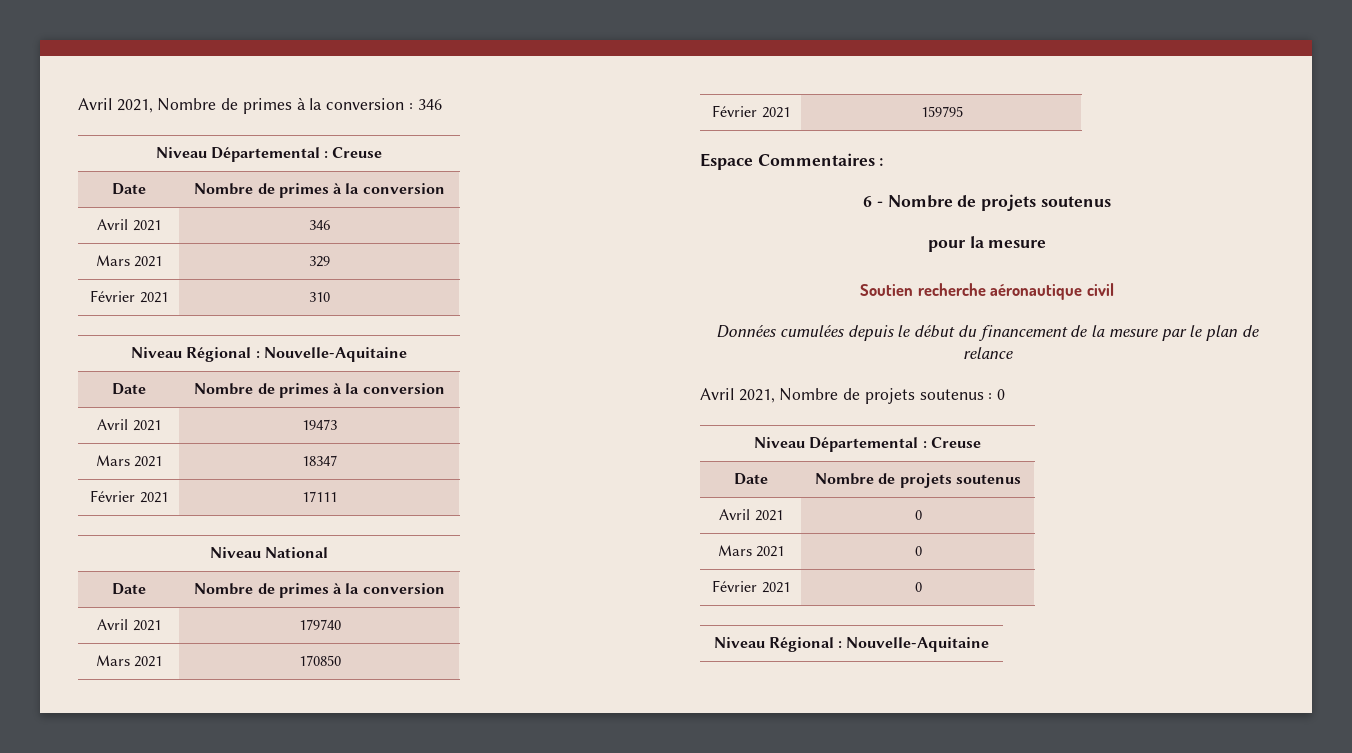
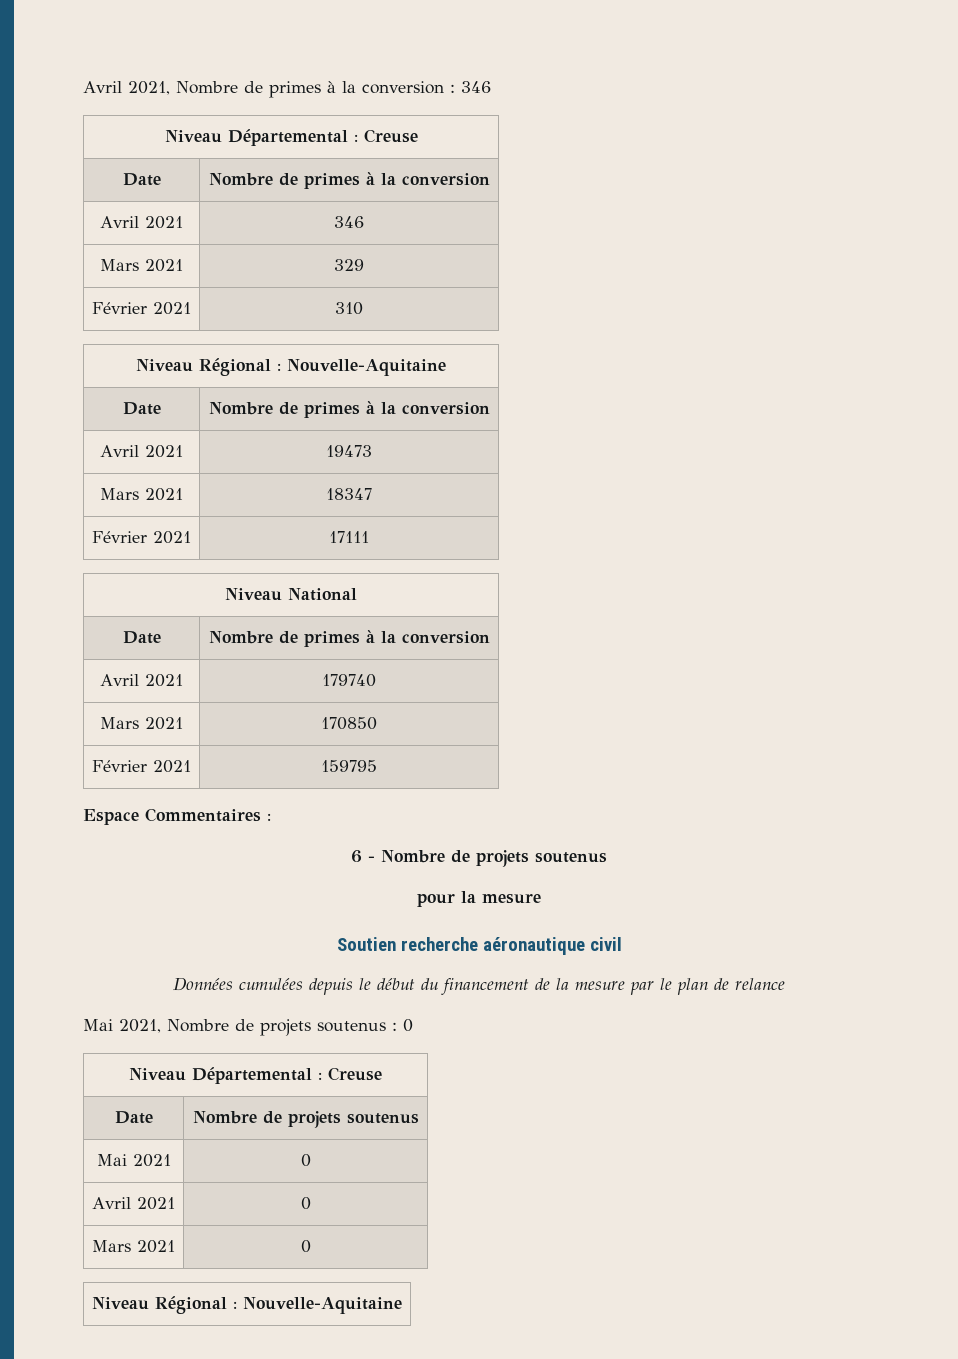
- Avril 2021, Nombre de projets soutenus : 0
+ Mai 2021, Nombre de projets soutenus : 0
+ Mai 2021 | 0
- Février 2021 | 0

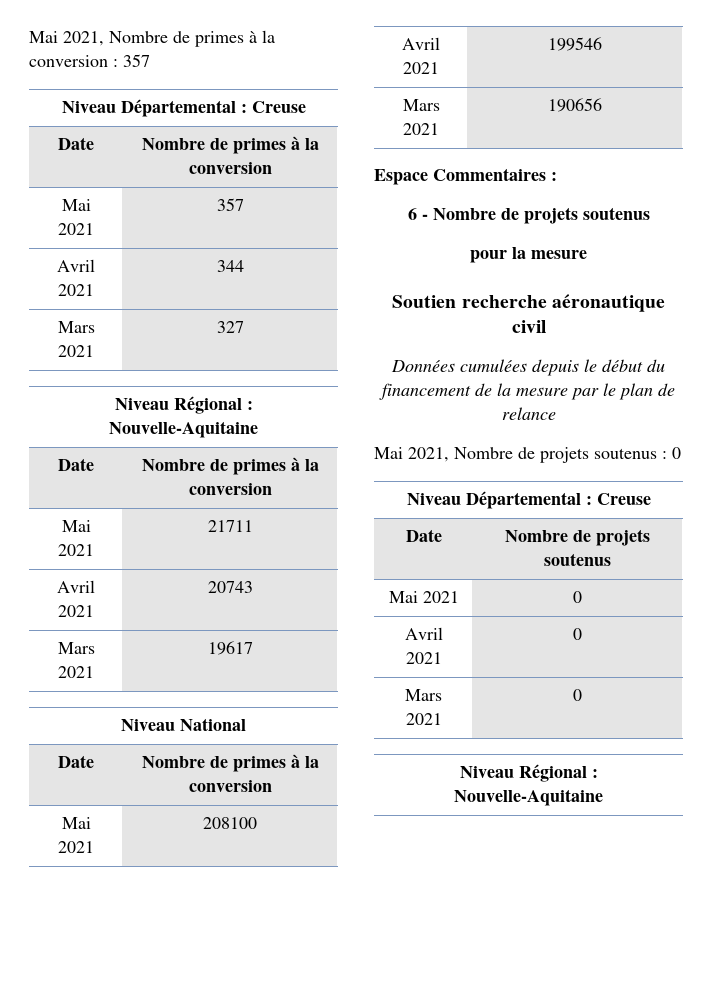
- Avril 2021, Nombre de primes à la conversion : 346
+ Mai 2021, Nombre de primes à la conversion : 357
- Avril 2021 | 346
- Mars 2021 | 329
- Février 2021 | 310
+ Mai 2021 | 357
+ Avril 2021 | 344
+ Mars 2021 | 327
- Avril 2021 | 19473
- Mars 2021 | 18347
- Février 2021 | 17111
+ Mai 2021 | 21711
+ Avril 2021 | 20743
+ Mars 2021 | 19617
- Avril 2021 | 179740
- Mars 2021 | 170850
- Février 2021 | 159795
+ Mai 2021 | 208100
+ Avril 2021 | 199546
+ Mars 2021 | 190656

